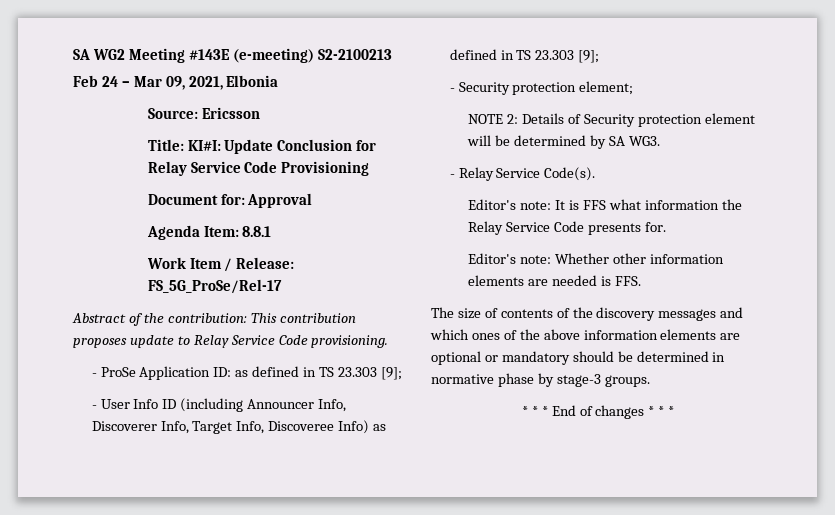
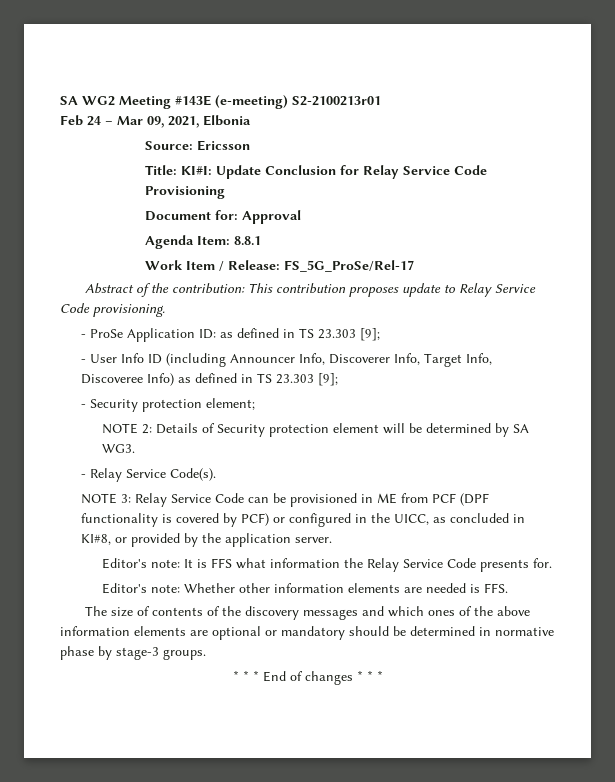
- SA WG2 Meeting #143E (e-meeting) S2-2100213
+ SA WG2 Meeting #143E (e-meeting) S2-2100213r01
+ NOTE 3: Relay Service Code can be provisioned in ME from PCF (DPF functionality is covered by PCF) or configured in the UICC, as concluded in KI#8, or provided by the application server.

